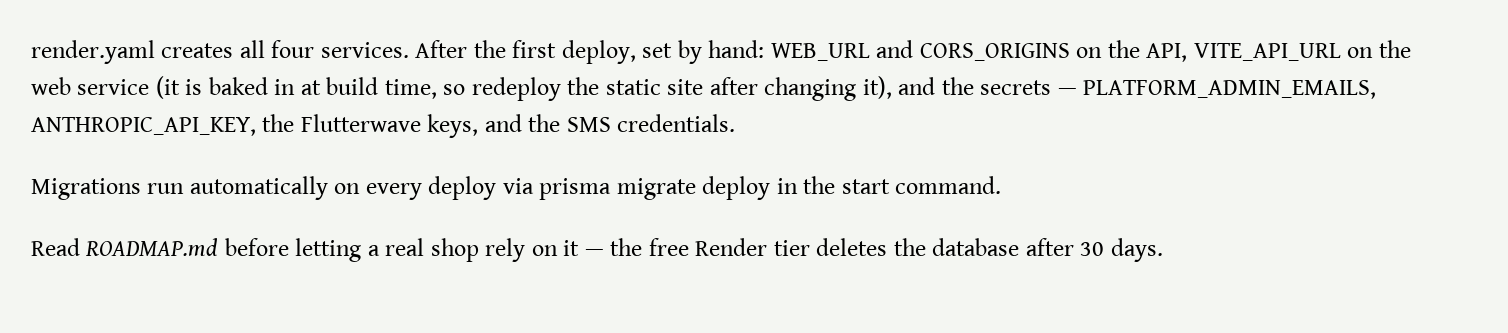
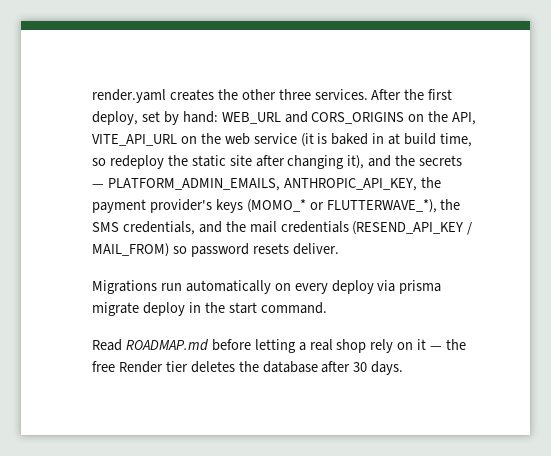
- render.yaml creates all four services.
+ render.yaml creates the other three services.
- After the first deploy, set by hand: WEB_URL and CORS_ORIGINS on the API, VITE_API_URL on the web service (it is baked in at build time, so redeploy the static site after changing it), and the secrets — PLATFORM_ADMIN_EMAILS, ANTHROPIC_API_KEY, the Flutterwave keys, and the SMS credentials.
+ After the first deploy, set by hand: WEB_URL and CORS_ORIGINS on the API, VITE_API_URL on the web service (it is baked in at build time, so redeploy the static site after changing it), and the secrets — PLATFORM_ADMIN_EMAILS, ANTHROPIC_API_KEY, the payment provider's keys (MOMO_* or FLUTTERWAVE_*), the SMS credentials, and the mail credentials (RESEND_API_KEY / MAIL_FROM) so password resets deliver.

